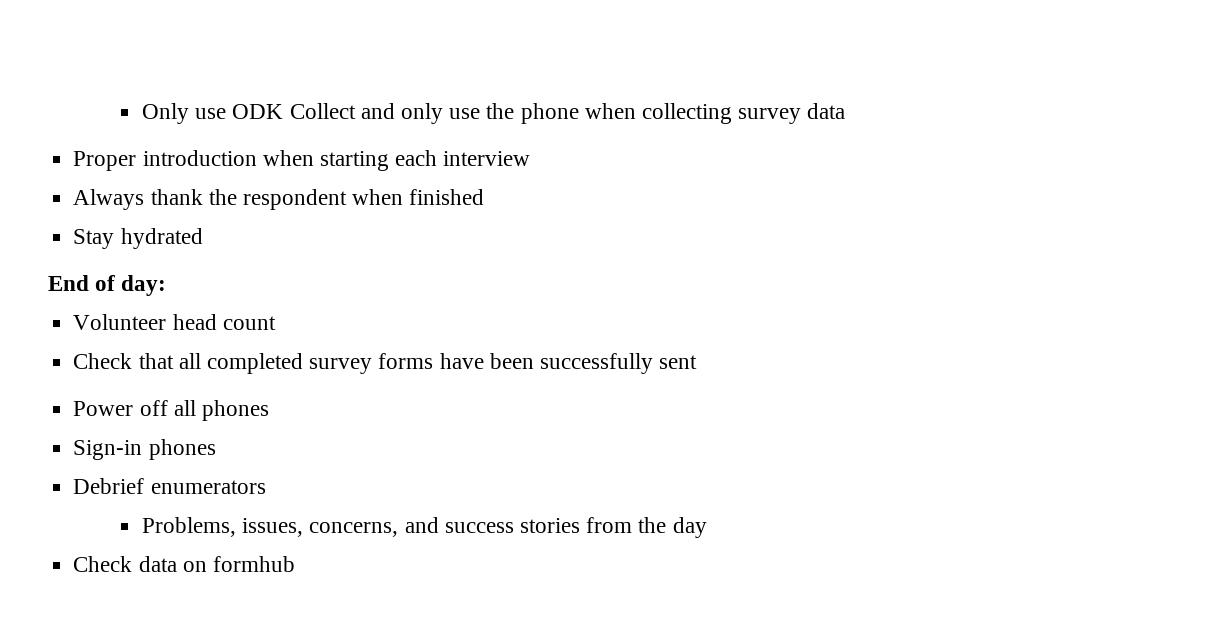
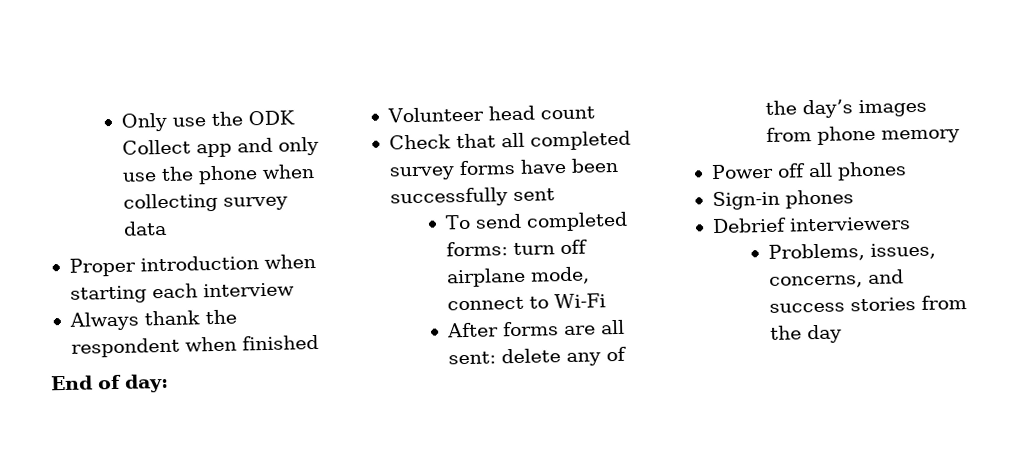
- Only use ODK Collect and only use the phone when collecting survey data
+ Only use the ODK Collect app and only use the phone when collecting survey data
- Stay hydrated
+ To send completed forms: turn off airplane mode, connect to Wi-Fi
+ After forms are all sent: delete any of the day’s images from phone memory
- Debrief enumerators
+ Debrief interviewers
- Check data on formhub

